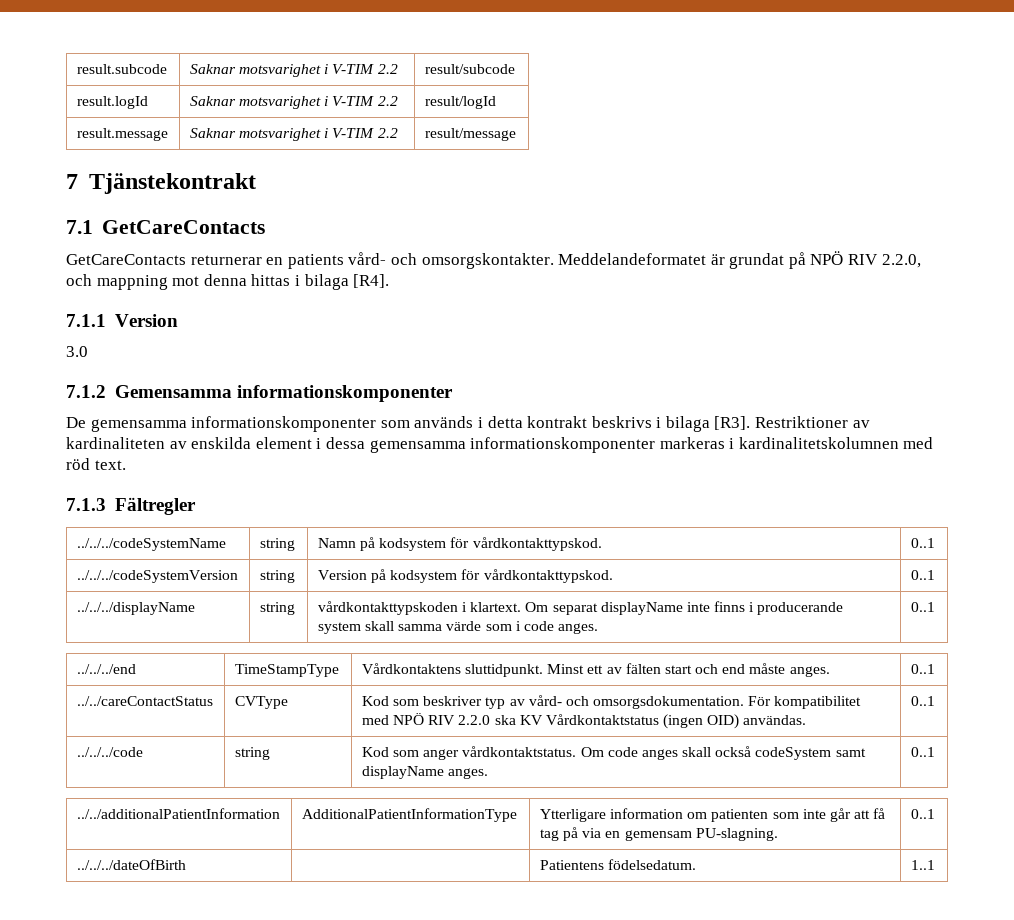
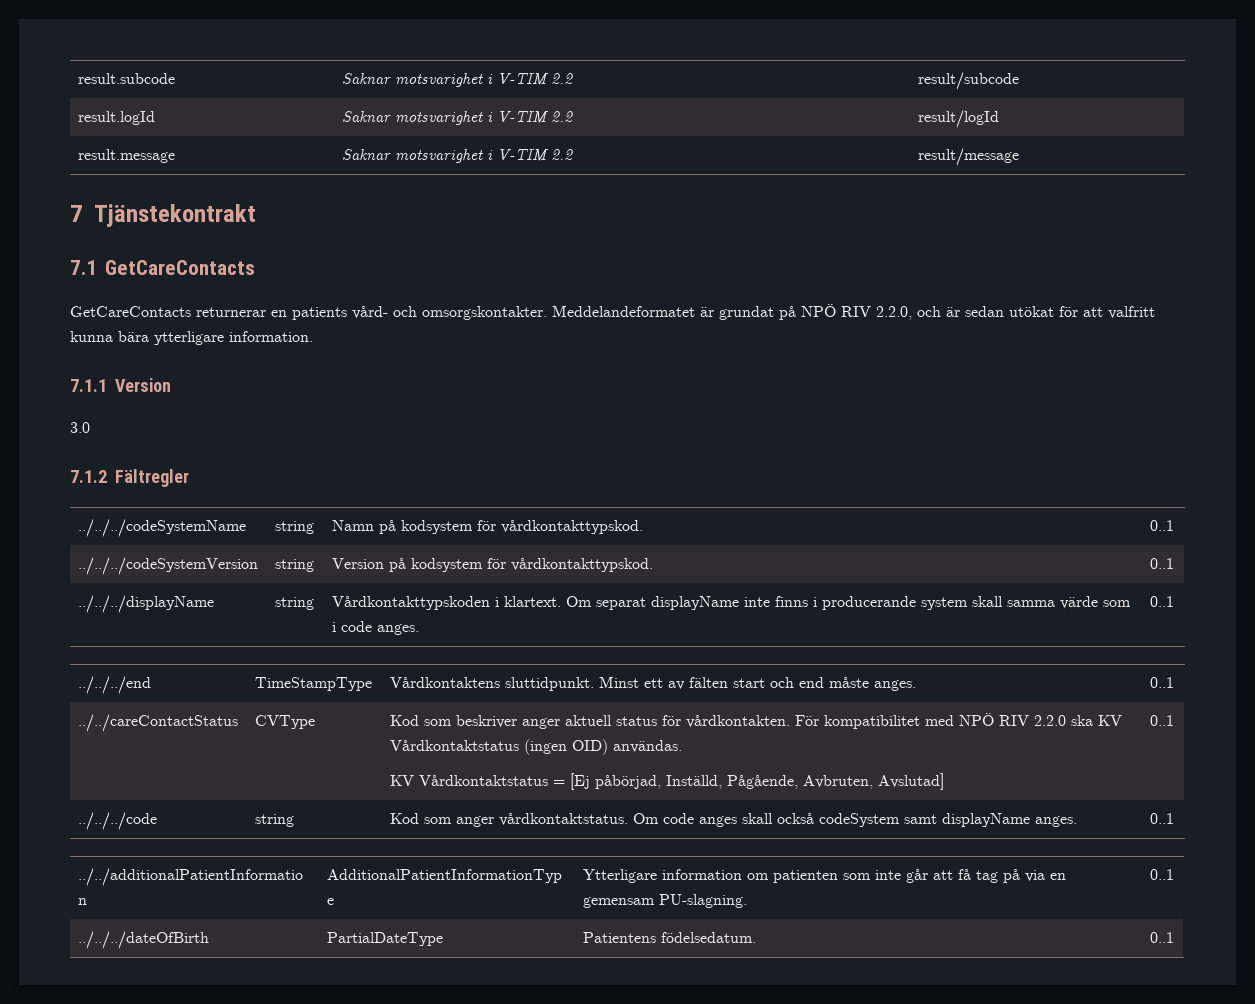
- Meddelandeformatet är grundat på NPÖ RIV 2.2.0, och mappning mot denna hittas i bilaga [R4].
+ Meddelandeformatet är grundat på NPÖ RIV 2.2.0, och är sedan utökat för att valfritt kunna bära ytterligare information.
  7.1.1 Version
  3.0
- 7.1.2 Gemensamma informationskomponenter
- De gemensamma informationskomponenter som används i detta kontrakt beskrivs i bilaga [R3]. Restriktioner av kardinaliteten av enskilda element i dessa gemensamma informationskomponenter markeras i kardinalitetskolumnen med röd text.
- 7.1.3 Fältregler
+ 7.1.2 Fältregler
- ../../../displayName | string | vårdkontakttypskoden i klartext. Om separat displayName inte finns i producerande system skall samma värde som i code anges. | 0..1
+ ../../../displayName | string | Vårdkontakttypskoden i klartext. Om separat displayName inte finns i producerande system skall samma värde som i code anges. | 0..1
- ../../careContactStatus | CVType | Kod som beskriver typ av vård- och omsorgsdokumentation. För kompatibilitet med NPÖ RIV 2.2.0 ska KV Vårdkontaktstatus (ingen OID) användas. | 0..1
+ ../../careContactStatus | CVType | Kod som beskriver anger aktuell status för vårdkontakten. För kompatibilitet med NPÖ RIV 2.2.0 ska KV Vårdkontaktstatus (ingen OID) användas.
+ KV Vårdkontaktstatus = [Ej påbörjad, Inställd, Pågående, Avbruten, Avslutad] | 0..1
- ../../../dateOfBirth | | Patientens födelsedatum. | 1..1
+ ../../../dateOfBirth | PartialDateType | Patientens födelsedatum. | 0..1

